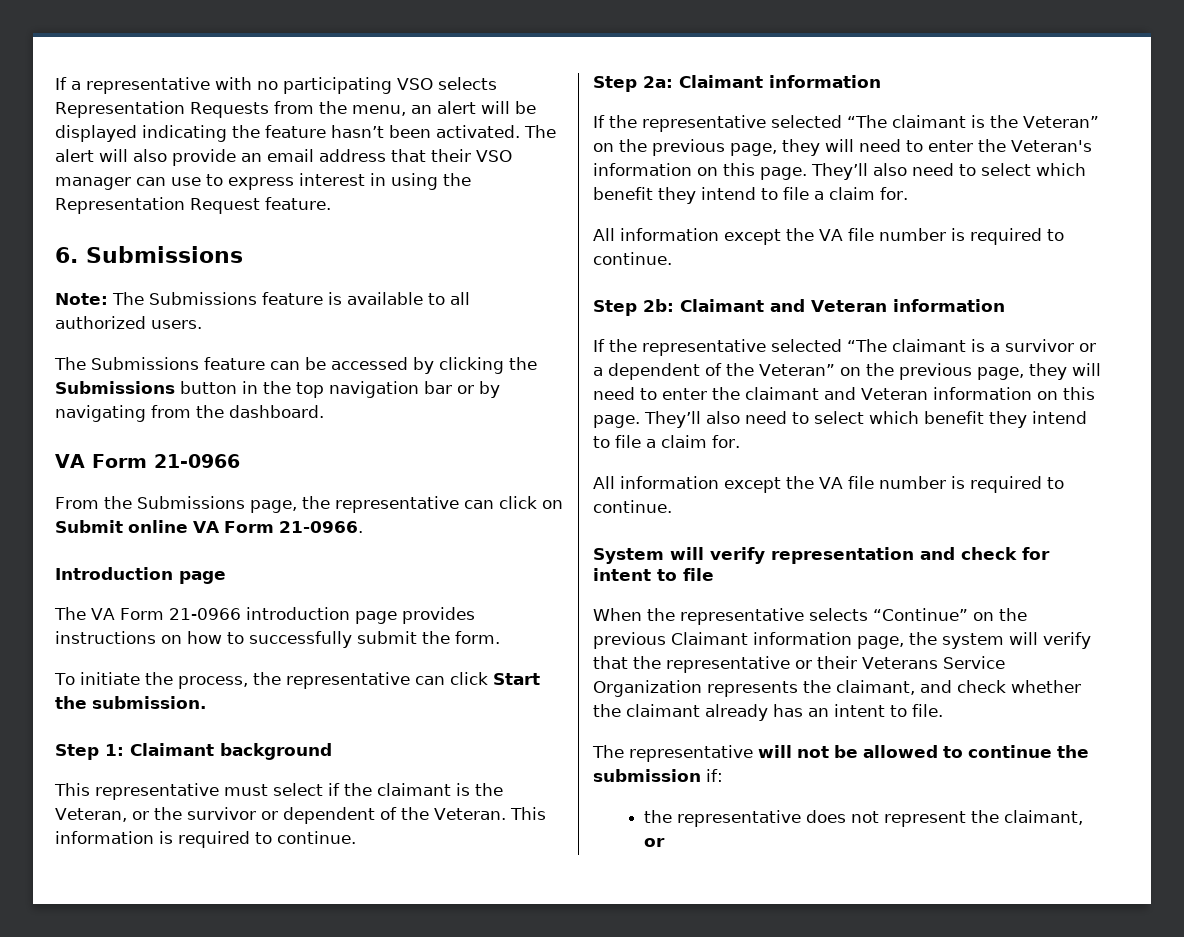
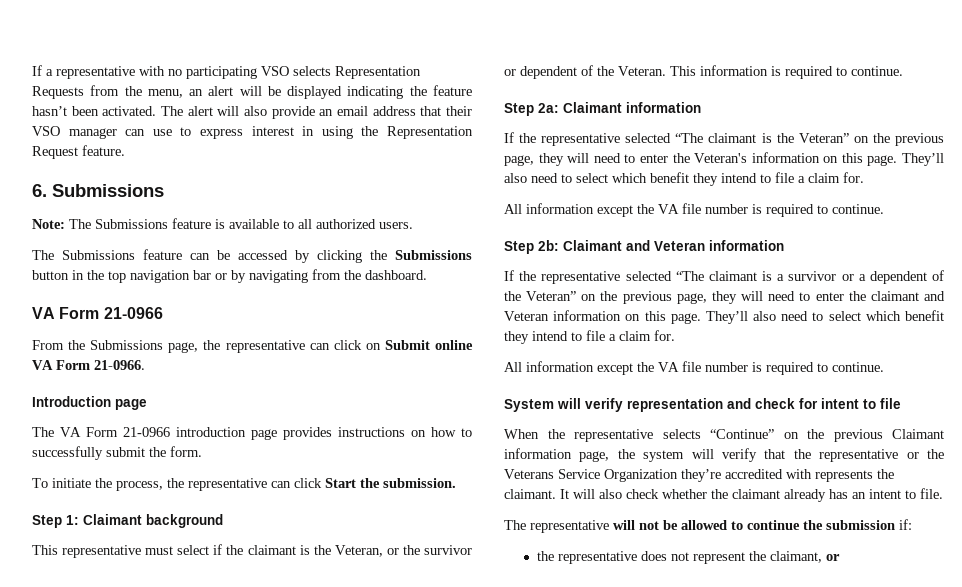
- When the representative selects “Continue” on the previous Claimant information page, the system will verify that the representative or their Veterans Service Organization represents the claimant, and check whether the claimant already has an intent to file.
+ When the representative selects “Continue” on the previous Claimant information page, the system will verify that the representative or the Veterans Service Organization they’re accredited with represents the claimant. It will also check whether the claimant already has an intent to file.

